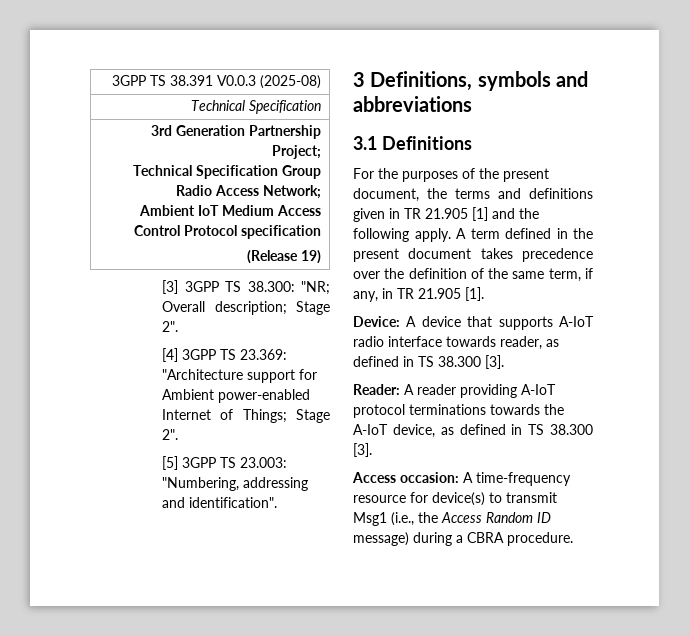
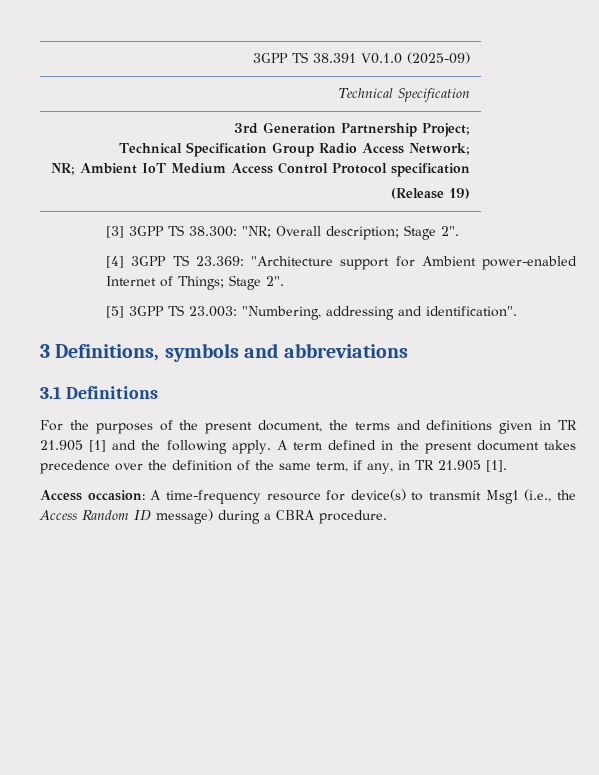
- 3GPP TS 38.391 V0.0.3 (2025-08)
+ 3GPP TS 38.391 V0.1.0 (2025-09)
  3rd Generation Partnership Project;
  Technical Specification Group Radio Access Network;
- Ambient IoT Medium Access Control Protocol specification
+ NR; Ambient IoT Medium Access Control Protocol specification
- Device: A device that supports A-IoT radio interface towards reader, as defined in TS 38.300 [3].
- Reader: A reader providing A-IoT protocol terminations towards the A-IoT device, as defined in TS 38.300 [3].

